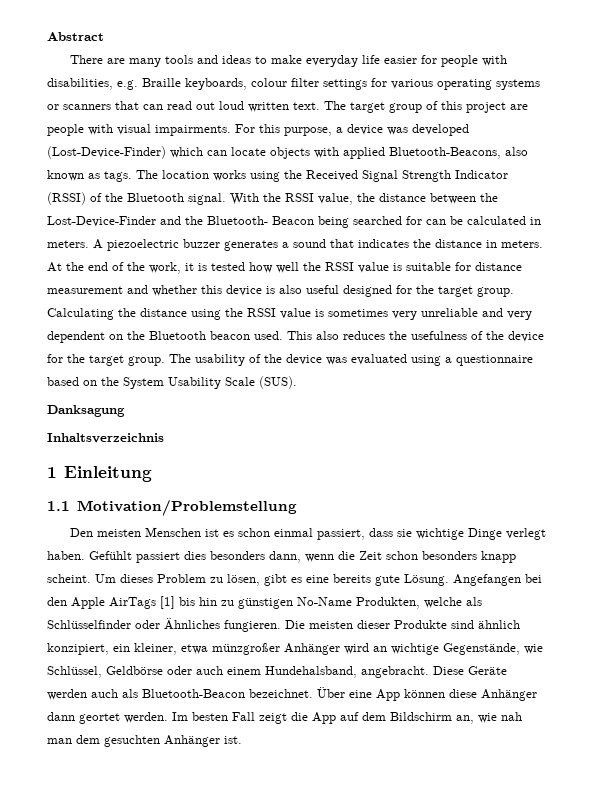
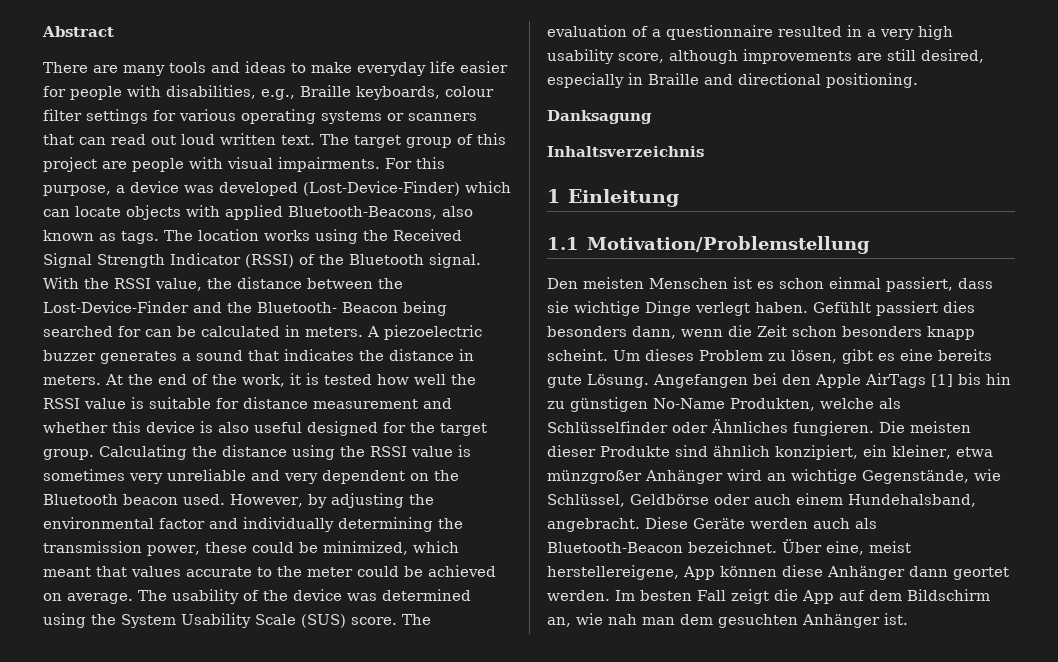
- There are many tools and ideas to make everyday life easier for people with disabilities, e.g. Braille keyboards, colour filter settings for various operating systems or scanners that can read out loud written text.
+ There are many tools and ideas to make everyday life easier for people with disabilities, e.g., Braille keyboards, colour filter settings for various operating systems or scanners that can read out loud written text.
- This also reduces the usefulness of the device for the target group.
+ However, by adjusting the environmental factor and individually determining the transmission power, these could be minimized, which meant that values accurate to the meter could be achieved on average.
- The usability of the device was evaluated using a questionnaire based on the System Usability Scale (SUS).
+ The usability of the device was determined using the System Usability Scale (SUS) score. The evaluation of a questionnaire resulted in a very high usability score, although improvements are still desired, especially in Braille and directional positioning.
- Über eine App können diese Anhänger dann geortet werden.
+ Über eine, meist herstellereigene, App können diese Anhänger dann geortet werden.

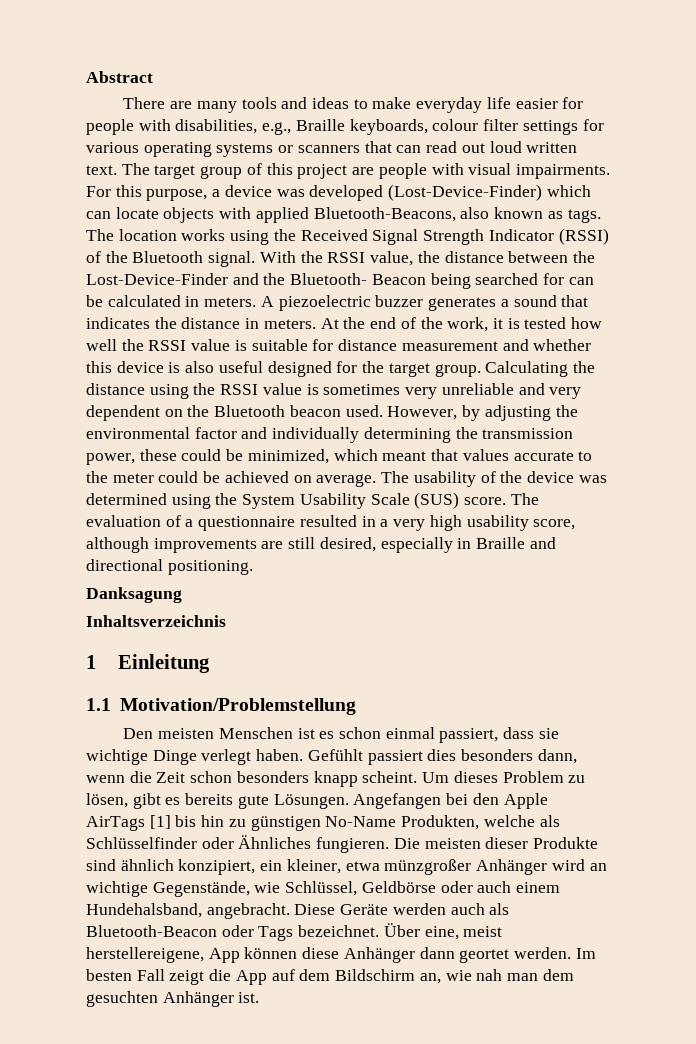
- Um dieses Problem zu lösen, gibt es eine bereits gute Lösung.
+ Um dieses Problem zu lösen, gibt es bereits gute Lösungen.
- Diese Geräte werden auch als Bluetooth-Beacon bezeichnet.
+ Diese Geräte werden auch als Bluetooth-Beacon oder Tags bezeichnet.

